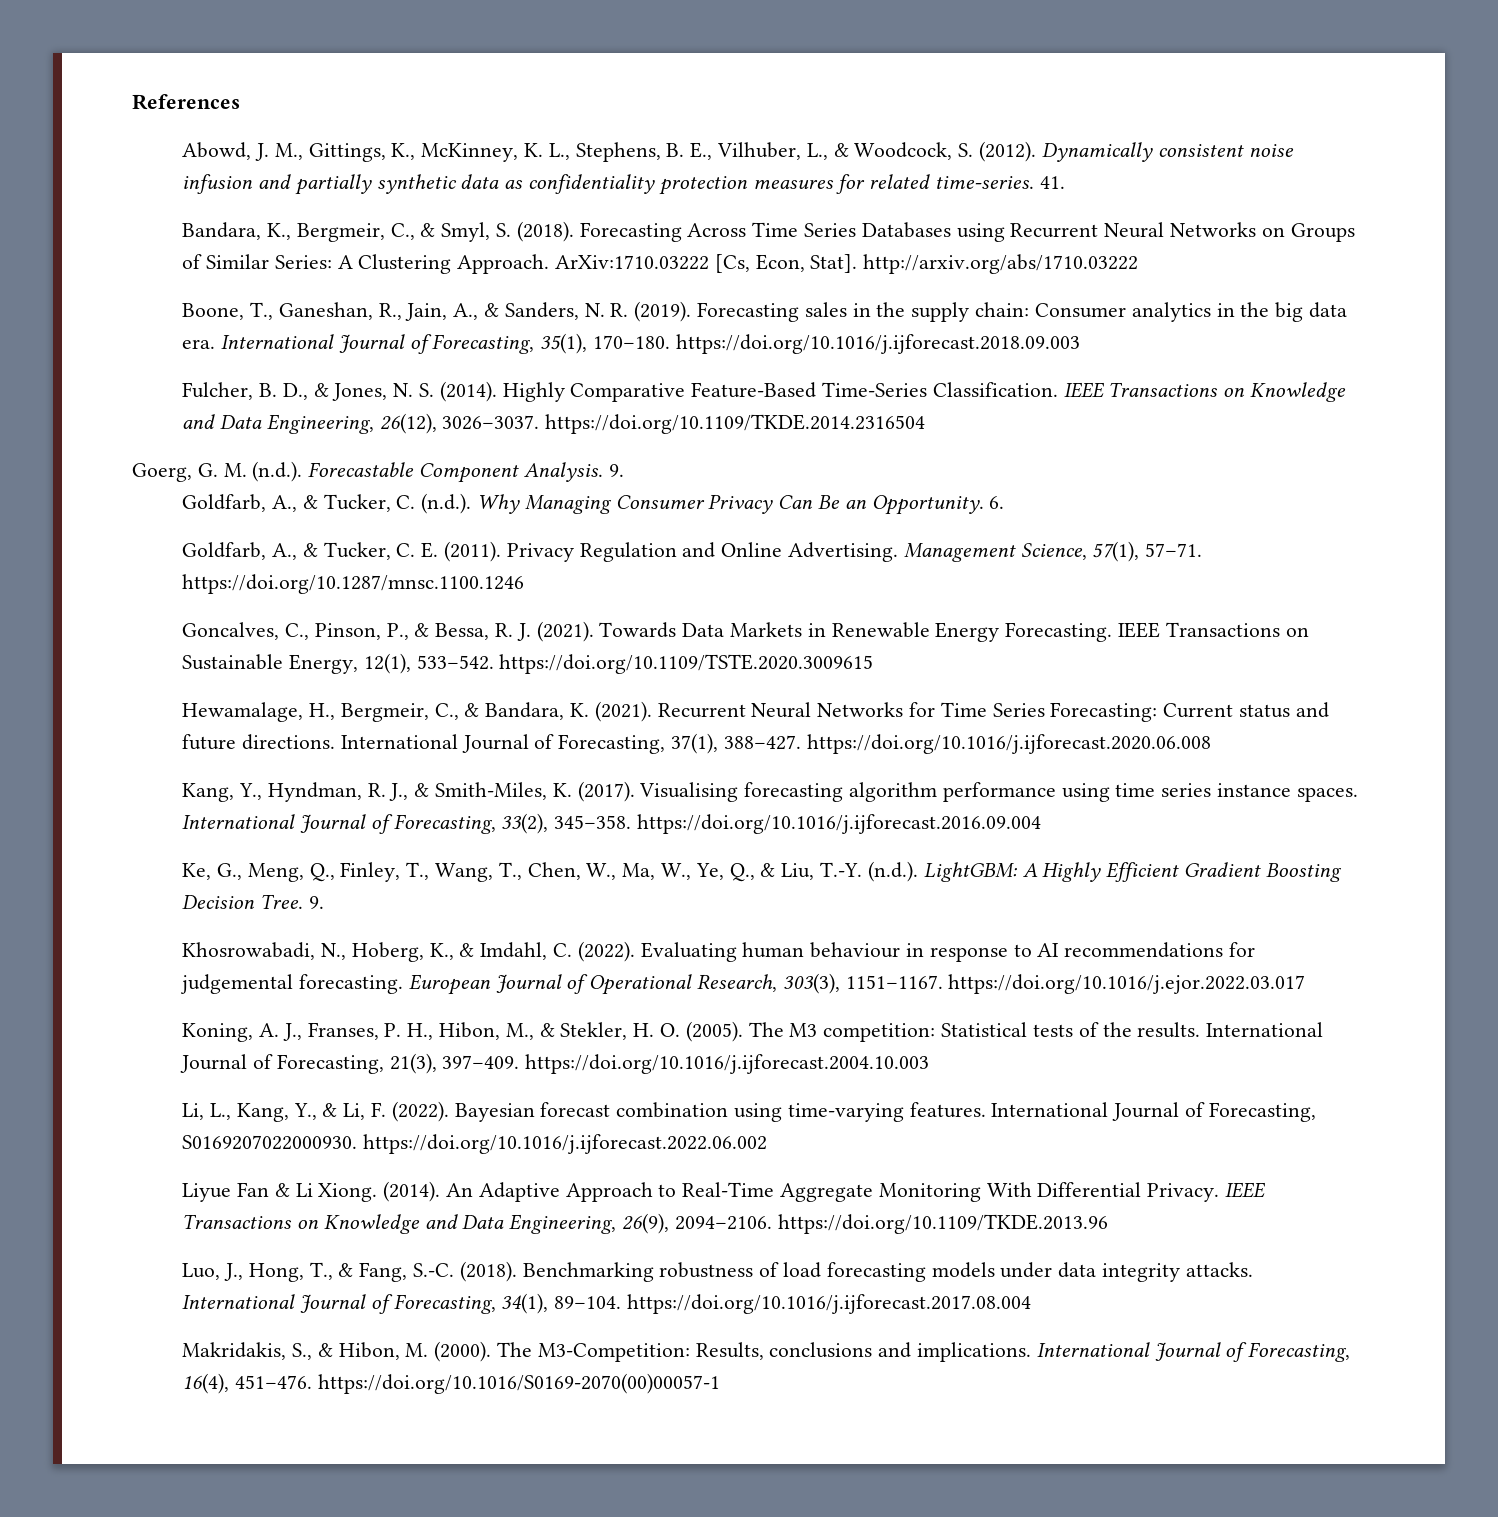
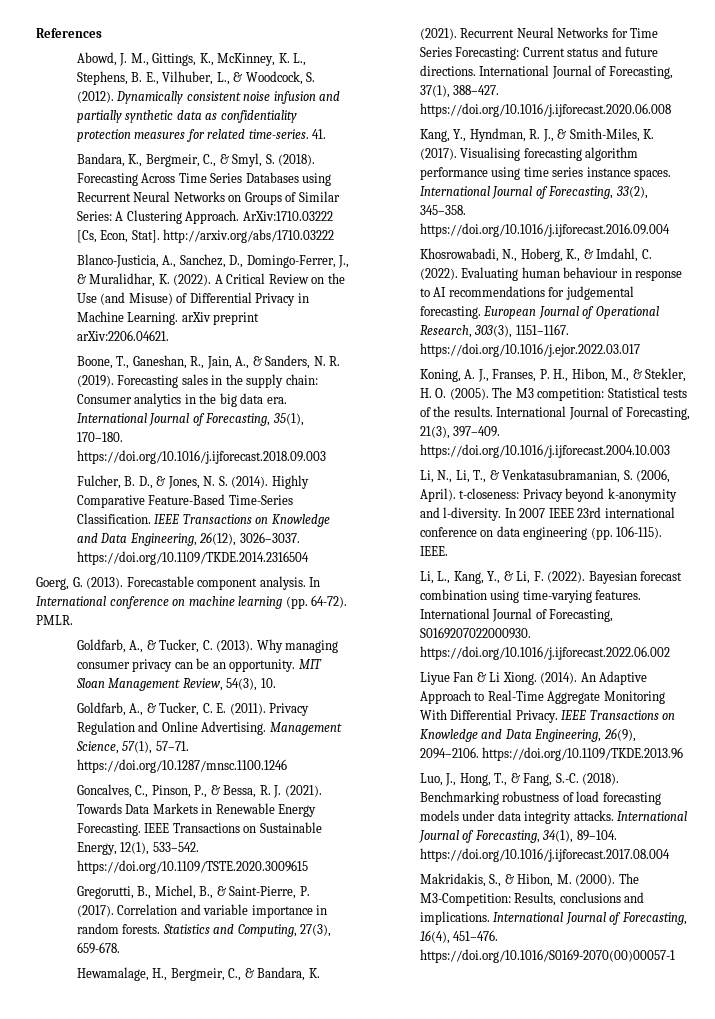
+ Blanco-Justicia, A., Sanchez, D., Domingo-Ferrer, J., & Muralidhar, K. (2022). A Critical Review on the Use (and Misuse) of Differential Privacy in Machine Learning. arXiv preprint arXiv:2206.04621.
- Goerg, G. M. (n.d.). Forecastable Component Analysis. 9.
- Goldfarb, A., & Tucker, C. (n.d.). Why Managing Consumer Privacy Can Be an Opportunity. 6.
+ Goerg, G. (2013). Forecastable component analysis. In International conference on machine learning (pp. 64-72). PMLR.
+ Goldfarb, A., & Tucker, C. (2013). Why managing consumer privacy can be an opportunity. MIT Sloan Management Review, 54(3), 10.
+ Gregorutti, B., Michel, B., & Saint-Pierre, P. (2017). Correlation and variable importance in random forests. Statistics and Computing, 27(3), 659-678.
- Ke, G., Meng, Q., Finley, T., Wang, T., Chen, W., Ma, W., Ye, Q., & Liu, T.-Y. (n.d.). LightGBM: A Highly Efficient Gradient Boosting Decision Tree. 9.
+ Li, N., Li, T., & Venkatasubramanian, S. (2006, April). t-closeness: Privacy beyond k-anonymity and l-diversity. In 2007 IEEE 23rd international conference on data engineering (pp. 106-115). IEEE.

